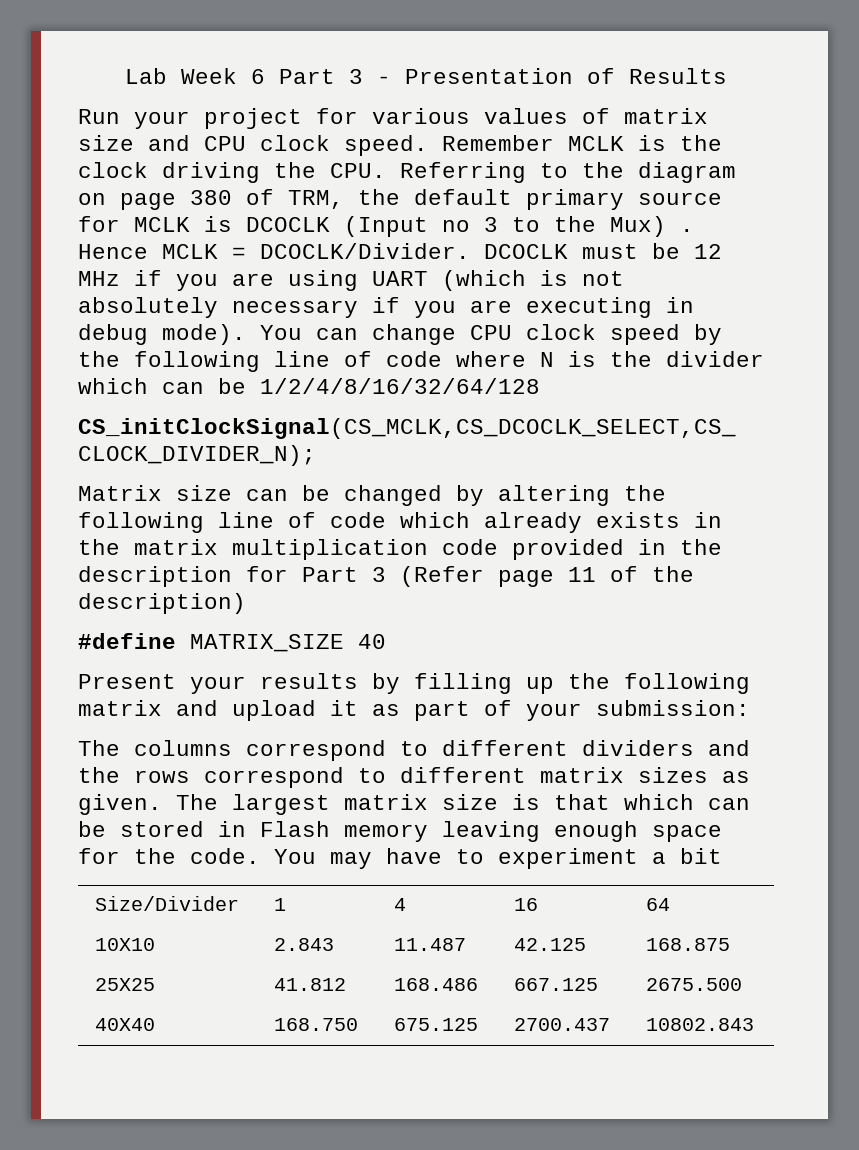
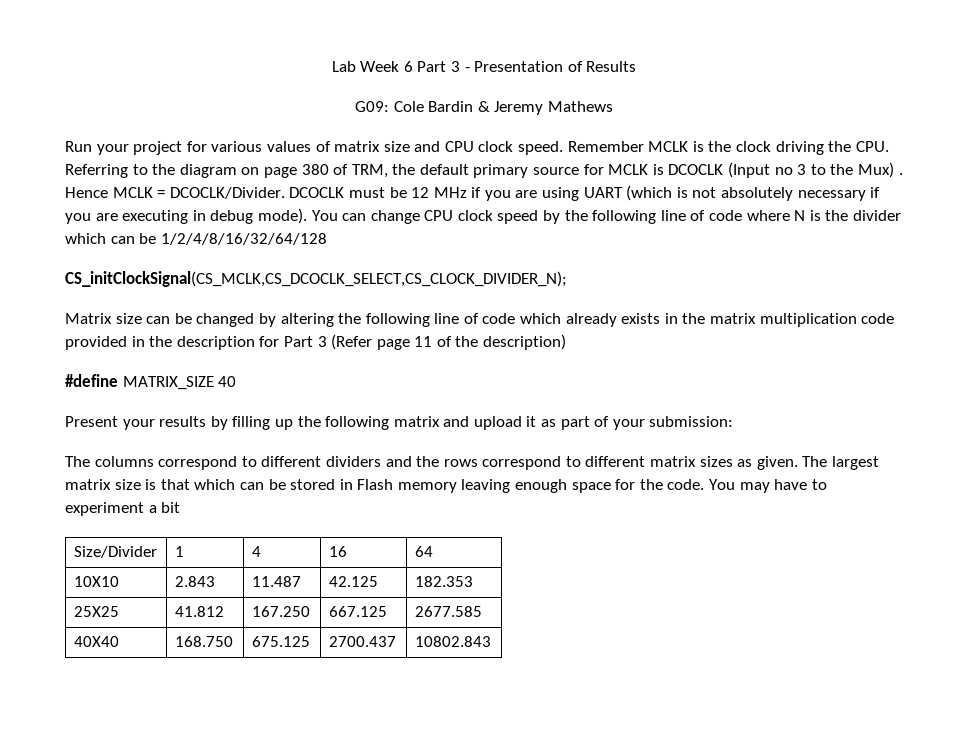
+ G09: Cole Bardin & Jeremy Mathews
- 10X10 | 2.843 | 11.487 | 42.125 | 168.875
+ 10X10 | 2.843 | 11.487 | 42.125 | 182.353
- 25X25 | 41.812 | 168.486 | 667.125 | 2675.500
+ 25X25 | 41.812 | 167.250 | 667.125 | 2677.585

